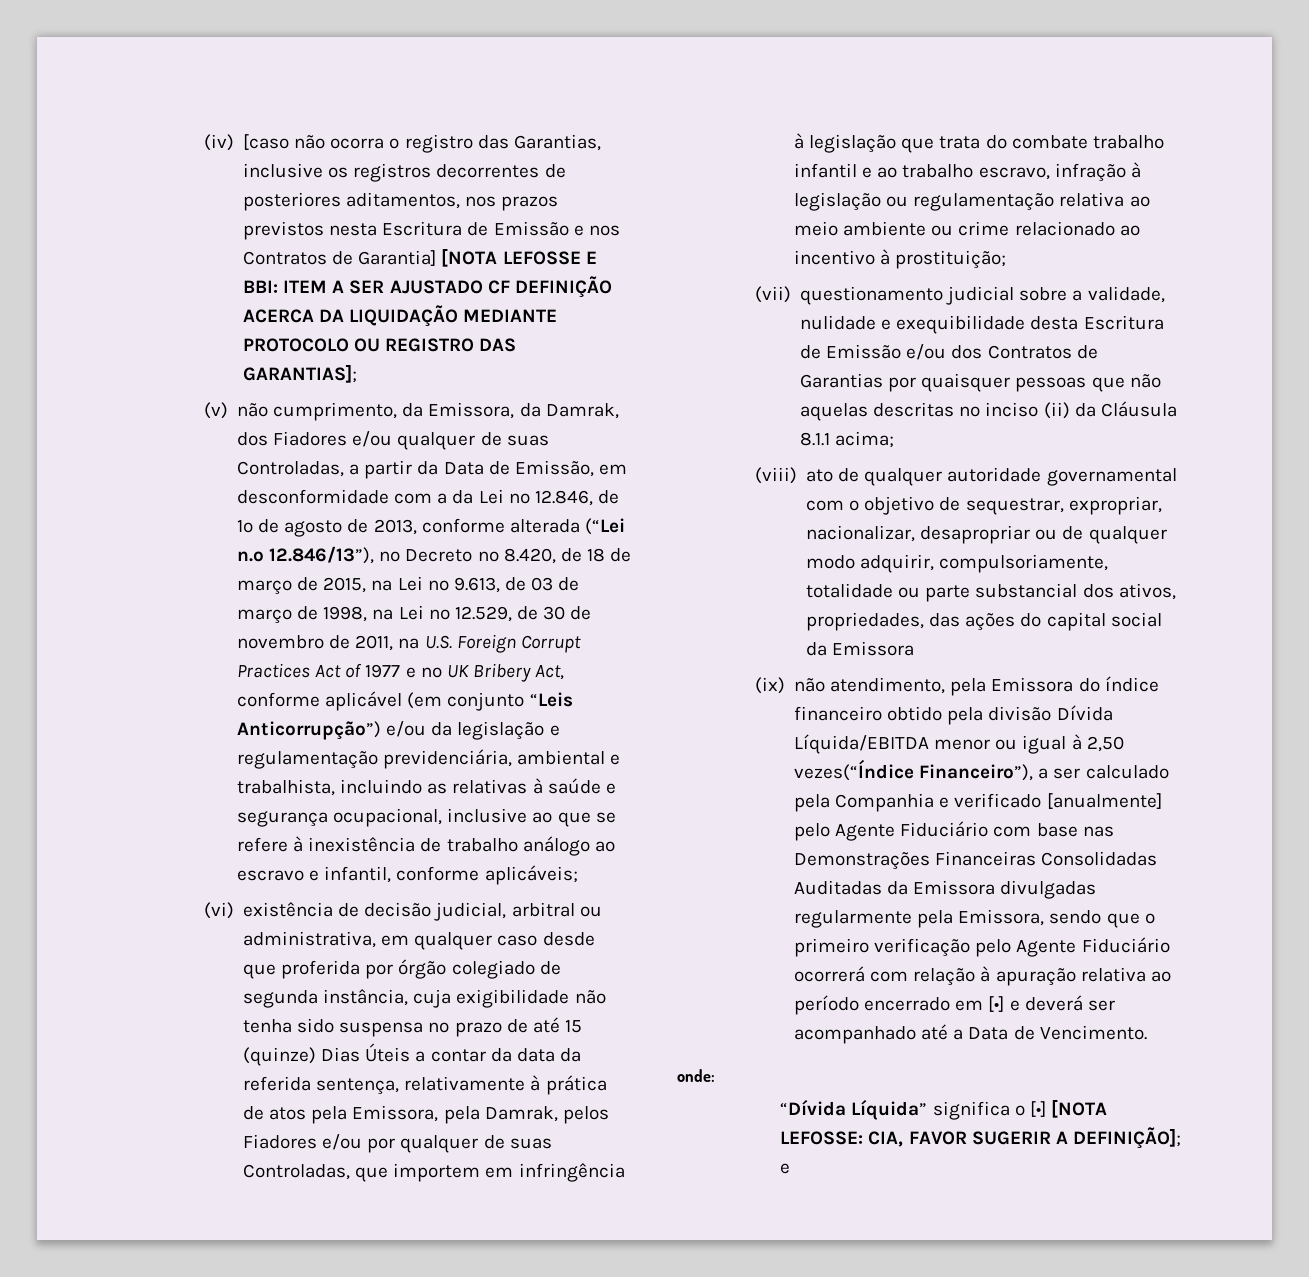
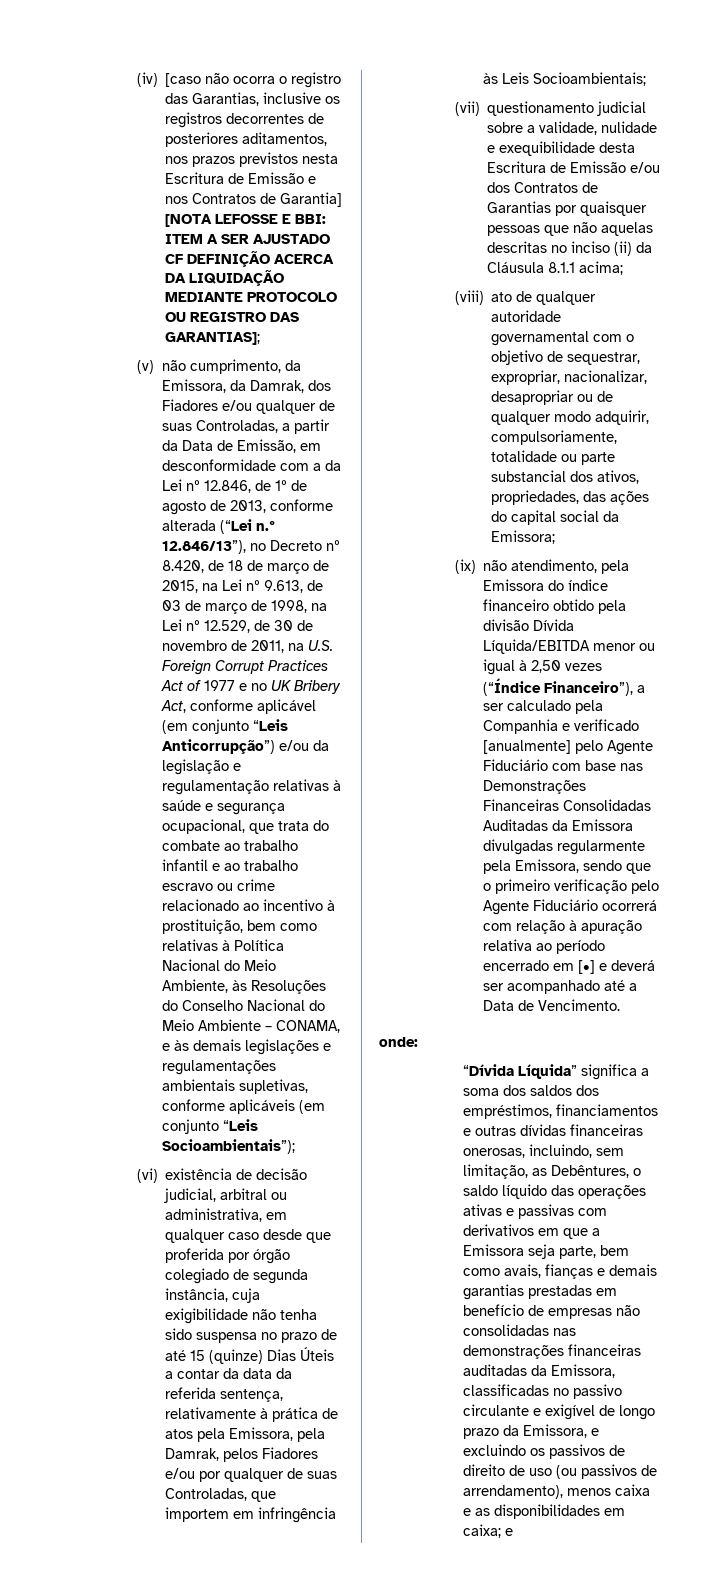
- (v) não cumprimento, da Emissora, da Damrak, dos Fiadores e/ou qualquer de suas Controladas, a partir da Data de Emissão, em desconformidade com a da Lei nº 12.846, de 1º de agosto de 2013, conforme alterada (“Lei n.º 12.846/13”), no Decreto nº 8.420, de 18 de março de 2015, na Lei nº 9.613, de 03 de março de 1998, na Lei nº 12.529, de 30 de novembro de 2011, na U.S. Foreign Corrupt Practices Act of 1977 e no UK Bribery Act, conforme aplicável (em conjunto “Leis Anticorrupção”) e/ou da legislação e regulamentação previdenciária, ambiental e trabalhista, incluindo as relativas à saúde e segurança ocupacional, inclusive ao que se refere à inexistência de trabalho análogo ao escravo e infantil, conforme aplicáveis;
+ (v) não cumprimento, da Emissora, da Damrak, dos Fiadores e/ou qualquer de suas Controladas, a partir da Data de Emissão, em desconformidade com a da Lei nº 12.846, de 1º de agosto de 2013, conforme alterada (“Lei n.º 12.846/13”), no Decreto nº 8.420, de 18 de março de 2015, na Lei nº 9.613, de 03 de março de 1998, na Lei nº 12.529, de 30 de novembro de 2011, na U.S. Foreign Corrupt Practices Act of 1977 e no UK Bribery Act, conforme aplicável (em conjunto “Leis Anticorrupção”) e/ou da legislação e regulamentação relativas à saúde e segurança ocupacional, que trata do combate ao trabalho infantil e ao trabalho escravo ou crime relacionado ao incentivo à prostituição, bem como relativas à Política Nacional do Meio Ambiente, às Resoluções do Conselho Nacional do Meio Ambiente – CONAMA, e às demais legislações e regulamentações ambientais supletivas, conforme aplicáveis (em conjunto “Leis Socioambientais”);
- (vi) existência de decisão judicial, arbitral ou administrativa, em qualquer caso desde que proferida por órgão colegiado de segunda instância, cuja exigibilidade não tenha sido suspensa no prazo de até 15 (quinze) Dias Úteis a contar da data da referida sentença, relativamente à prática de atos pela Emissora, pela Damrak, pelos Fiadores e/ou por qualquer de suas Controladas, que importem em infringência à legislação que trata do combate trabalho infantil e ao trabalho escravo, infração à legislação ou regulamentação relativa ao meio ambiente ou crime relacionado ao incentivo à prostituição;
+ (vi) existência de decisão judicial, arbitral ou administrativa, em qualquer caso desde que proferida por órgão colegiado de segunda instância, cuja exigibilidade não tenha sido suspensa no prazo de até 15 (quinze) Dias Úteis a contar da data da referida sentença, relativamente à prática de atos pela Emissora, pela Damrak, pelos Fiadores e/ou por qualquer de suas Controladas, que importem em infringência às Leis Socioambientais;
- (viii) ato de qualquer autoridade governamental com o objetivo de sequestrar, expropriar, nacionalizar, desapropriar ou de qualquer modo adquirir, compulsoriamente, totalidade ou parte substancial dos ativos, propriedades, das ações do capital social da Emissora
+ (viii) ato de qualquer autoridade governamental com o objetivo de sequestrar, expropriar, nacionalizar, desapropriar ou de qualquer modo adquirir, compulsoriamente, totalidade ou parte substancial dos ativos, propriedades, das ações do capital social da Emissora;
- (ix) não atendimento, pela Emissora do índice financeiro obtido pela divisão Dívida Líquida/EBITDA menor ou igual à 2,50 vezes(“Índice Financeiro”), a ser calculado pela Companhia e verificado [anualmente] pelo Agente Fiduciário com base nas Demonstrações Financeiras Consolidadas Auditadas da Emissora divulgadas regularmente pela Emissora, sendo que o primeiro verificação pelo Agente Fiduciário ocorrerá com relação à apuração relativa ao período encerrado em [•] e deverá ser acompanhado até a Data de Vencimento.
+ (ix) não atendimento, pela Emissora do índice financeiro obtido pela divisão Dívida Líquida/EBITDA menor ou igual à 2,50 vezes (“Índice Financeiro”), a ser calculado pela Companhia e verificado [anualmente] pelo Agente Fiduciário com base nas Demonstrações Financeiras Consolidadas Auditadas da Emissora divulgadas regularmente pela Emissora, sendo que o primeiro verificação pelo Agente Fiduciário ocorrerá com relação à apuração relativa ao período encerrado em [•] e deverá ser acompanhado até a Data de Vencimento.
- “Dívida Líquida” significa o [•] [NOTA LEFOSSE: CIA, FAVOR SUGERIR A DEFINIÇÃO]; e
+ “Dívida Líquida” significa a soma dos saldos dos empréstimos, financiamentos e outras dívidas financeiras onerosas, incluindo, sem limitação, as Debêntures, o saldo líquido das operações ativas e passivas com derivativos em que a Emissora seja parte, bem como avais, fianças e demais garantias prestadas em benefício de empresas não consolidadas nas demonstrações financeiras auditadas da Emissora, classificadas no passivo circulante e exigível de longo prazo da Emissora, e excluindo os passivos de direito de uso (ou passivos de arrendamento), menos caixa e as disponibilidades em caixa; e

